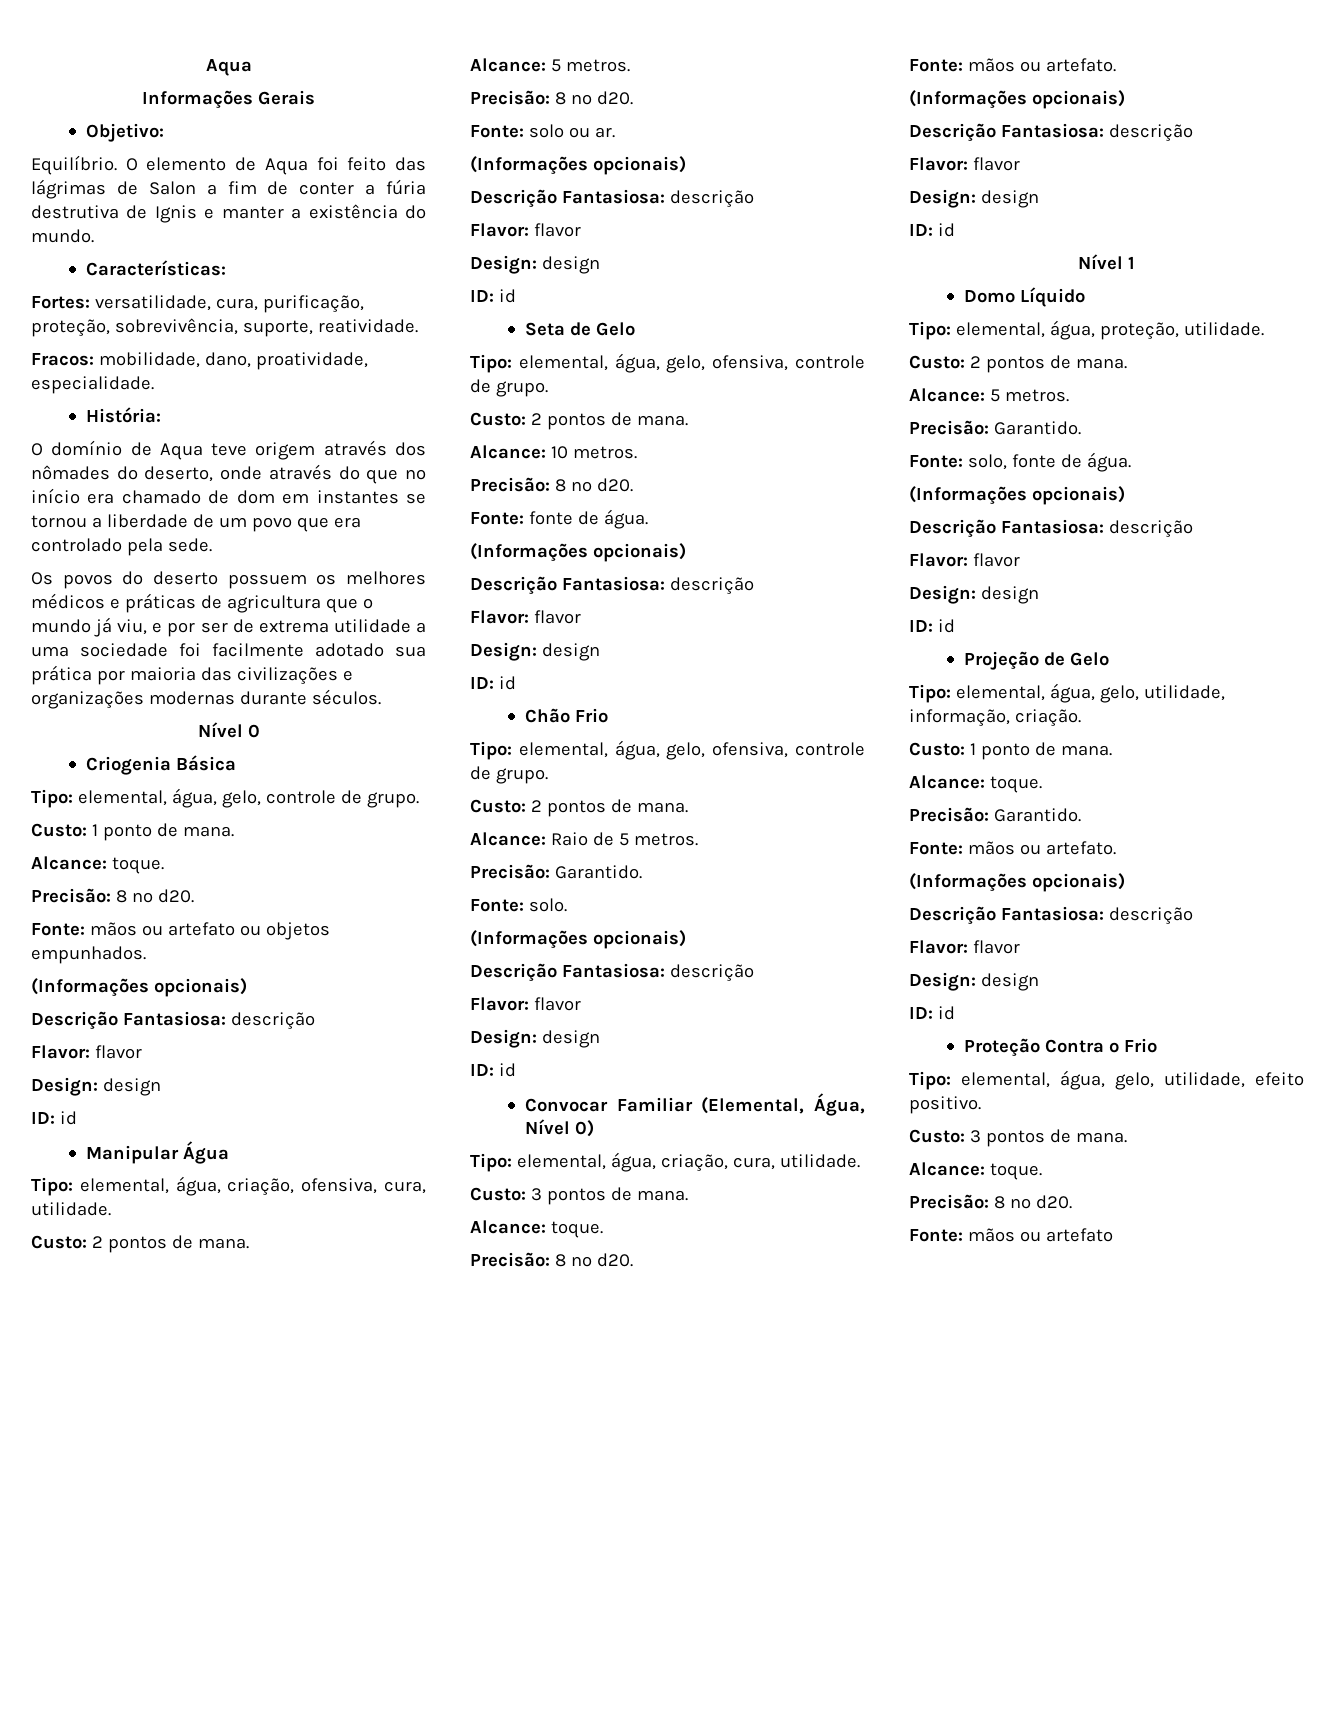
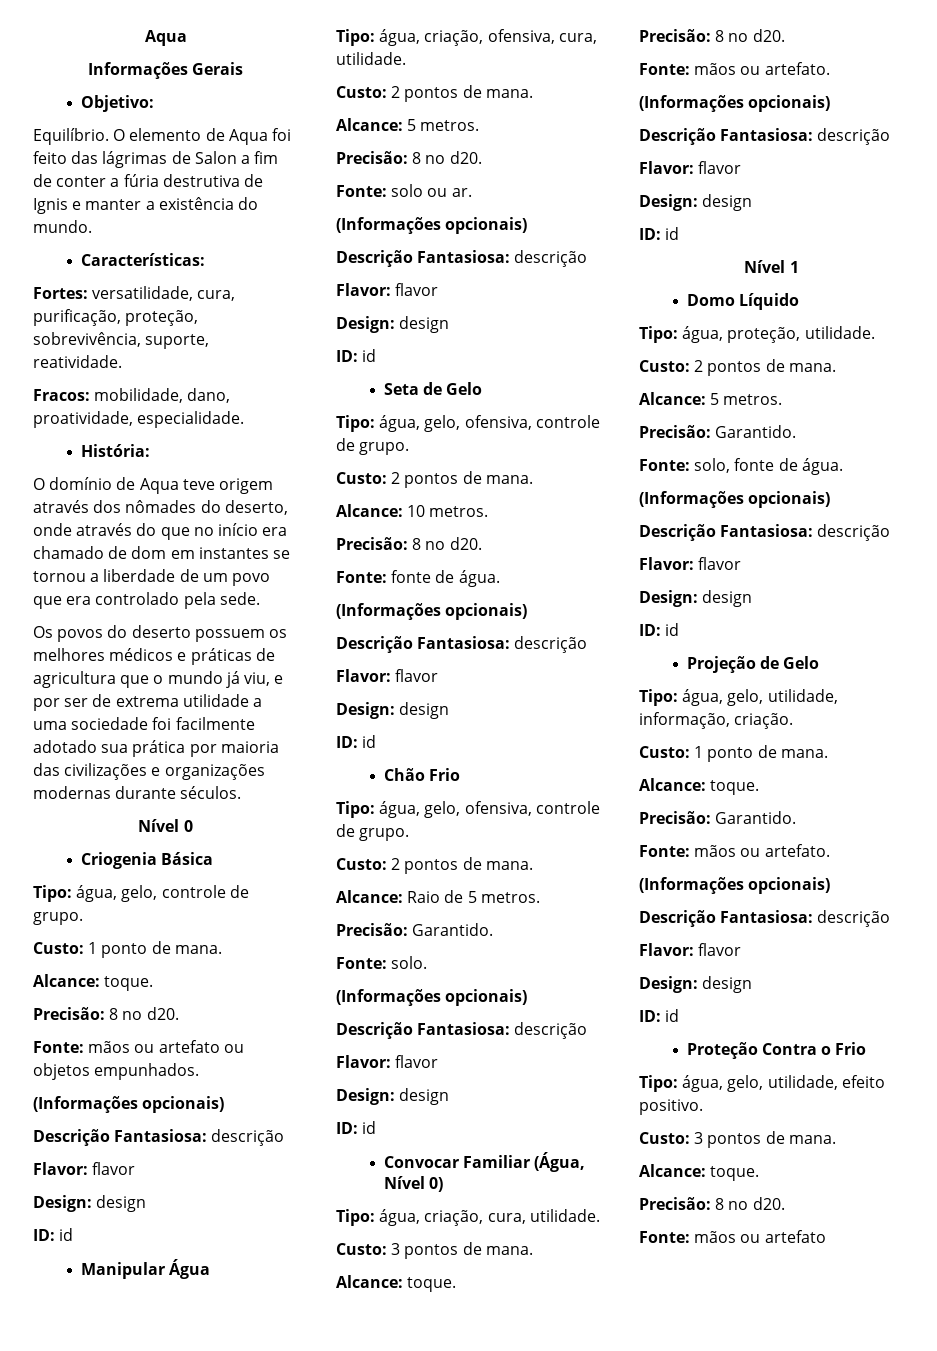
- Tipo: elemental, água, gelo, controle de grupo.
+ Tipo: água, gelo, controle de grupo.
- Tipo: elemental, água, criação, ofensiva, cura, utilidade.
+ Tipo: água, criação, ofensiva, cura, utilidade.
  Seta de Gelo
- Tipo: elemental, água, gelo, ofensiva, controle de grupo.
+ Tipo: água, gelo, ofensiva, controle de grupo.
  Chão Frio
- Tipo: elemental, água, gelo, ofensiva, controle de grupo.
+ Tipo: água, gelo, ofensiva, controle de grupo.
- Convocar Familiar (Elemental, Água, Nível 0)
+ Convocar Familiar (Água, Nível 0)
- Tipo: elemental, água, criação, cura, utilidade.
+ Tipo: água, criação, cura, utilidade.
- Tipo: elemental, água, proteção, utilidade.
+ Tipo: água, proteção, utilidade.
- Tipo: elemental, água, gelo, utilidade, informação, criação.
+ Tipo: água, gelo, utilidade, informação, criação.
- Tipo: elemental, água, gelo, utilidade, efeito positivo.
+ Tipo: água, gelo, utilidade, efeito positivo.

